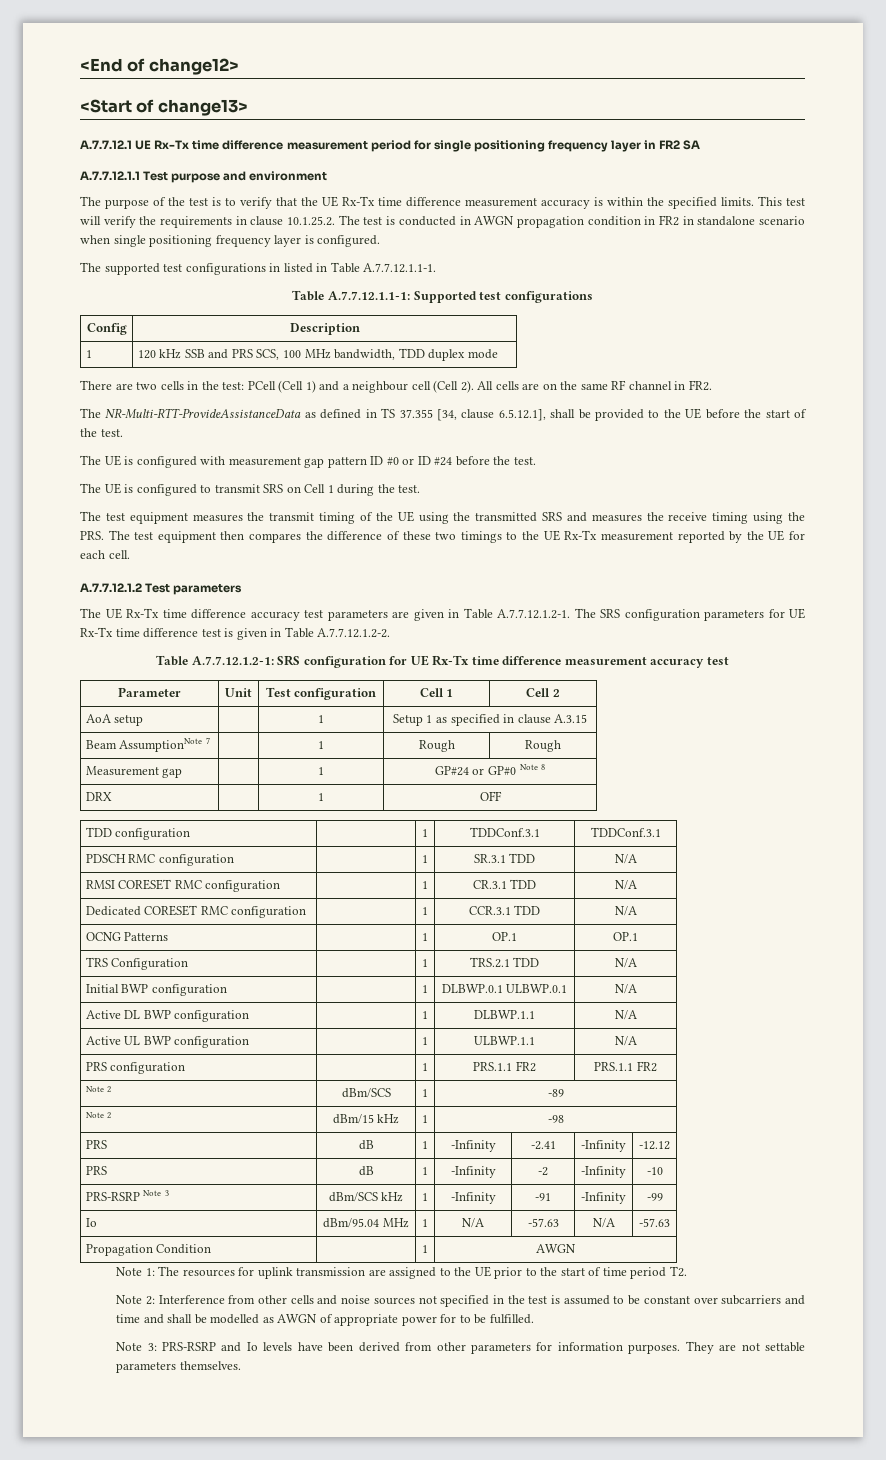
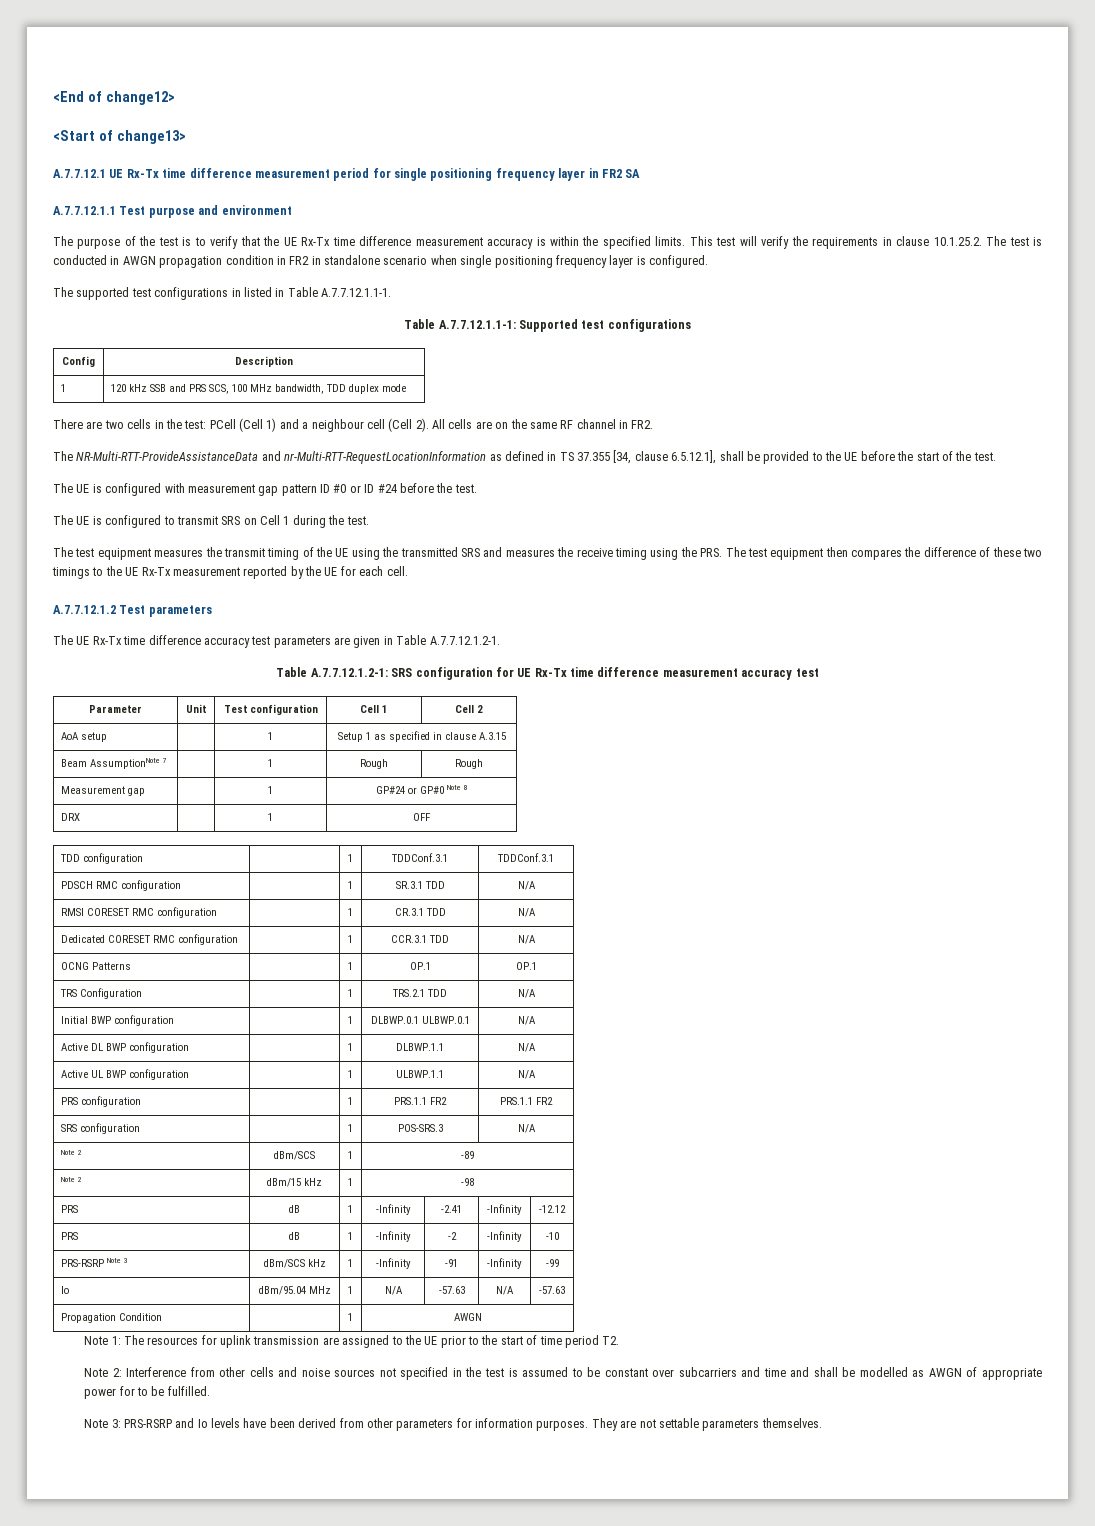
- The NR-Multi-RTT-ProvideAssistanceData as defined in TS 37.355 [34, clause 6.5.12.1], shall be provided to the UE before the start of the test.
+ The NR-Multi-RTT-ProvideAssistanceData and nr-Multi-RTT-RequestLocationInformation as defined in TS 37.355 [34, clause 6.5.12.1], shall be provided to the UE before the start of the test.
- The UE Rx-Tx time difference accuracy test parameters are given in Table A.7.7.12.1.2-1. The SRS configuration parameters for UE Rx-Tx time difference test is given in Table A.7.7.12.1.2-2.
+ The UE Rx-Tx time difference accuracy test parameters are given in Table A.7.7.12.1.2-1.
+ SRS configuration | | 1 | POS-SRS.3 | N/A

